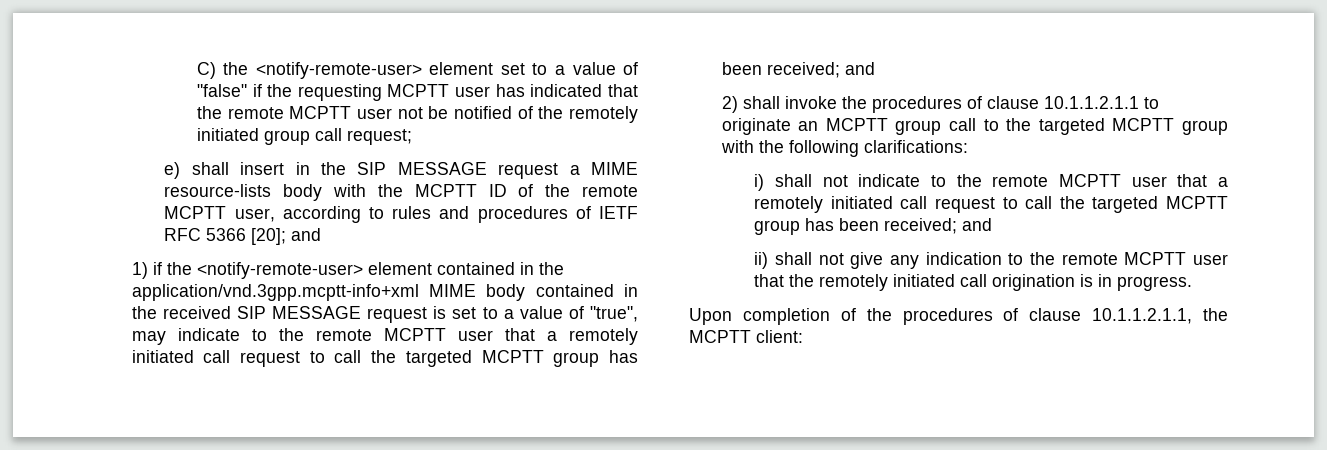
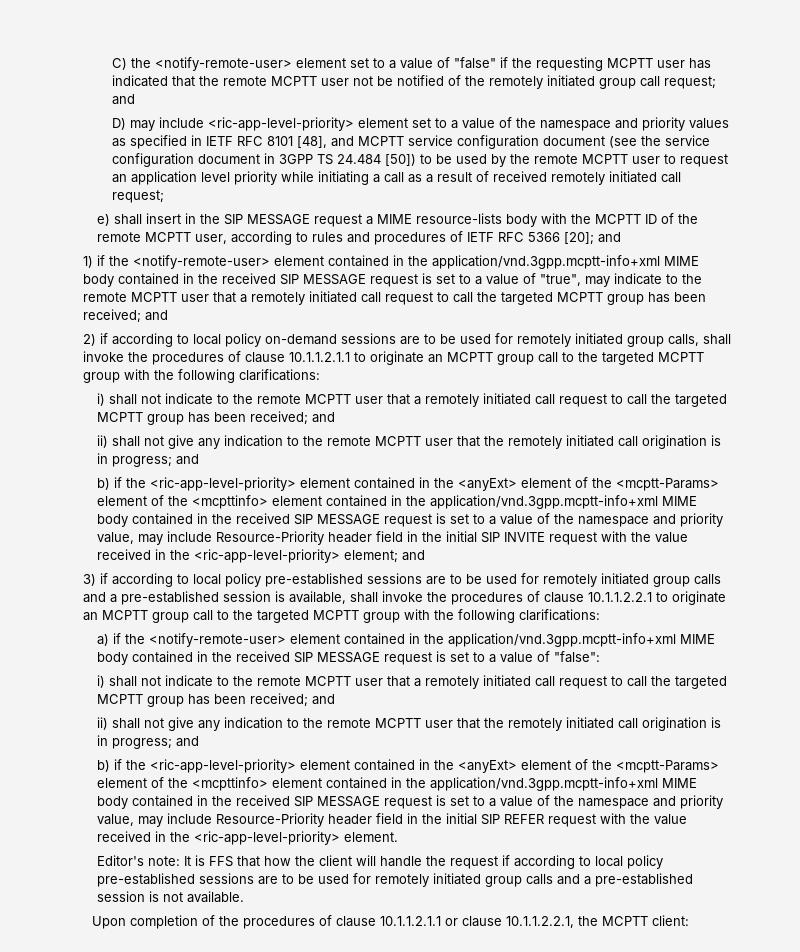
- C) the <notify-remote-user> element set to a value of "false" if the requesting MCPTT user has indicated that the remote MCPTT user not be notified of the remotely initiated group call request;
+ C) the <notify-remote-user> element set to a value of "false" if the requesting MCPTT user has indicated that the remote MCPTT user not be notified of the remotely initiated group call request; and
+ D) may include <ric-app-level-priority> element set to a value of the namespace and priority values as specified in IETF RFC 8101 [48], and MCPTT service configuration document (see the service configuration document in 3GPP TS 24.484 [50]) to be used by the remote MCPTT user to request an application level priority while initiating a call as a result of received remotely initiated call request;
- 2) shall invoke the procedures of clause 10.1.1.2.1.1 to originate an MCPTT group call to the targeted MCPTT group with the following clarifications:
+ 2) if according to local policy on-demand sessions are to be used for remotely initiated group calls, shall invoke the procedures of clause 10.1.1.2.1.1 to originate an MCPTT group call to the targeted MCPTT group with the following clarifications:
  i) shall not indicate to the remote MCPTT user that a remotely initiated call request to call the targeted MCPTT group has been received; and
- ii) shall not give any indication to the remote MCPTT user that the remotely initiated call origination is in progress.
+ ii) shall not give any indication to the remote MCPTT user that the remotely initiated call origination is in progress; and
+ b) if the <ric-app-level-priority> element contained in the <anyExt> element of the <mcptt-Params> element of the <mcpttinfo> element contained in the application/vnd.3gpp.mcptt-info+xml MIME body contained in the received SIP MESSAGE request is set to a value of the namespace and priority value, may include Resource-Priority header field in the initial SIP INVITE request with the value received in the <ric-app-level-priority> element; and
+ 3) if according to local policy pre-established sessions are to be used for remotely initiated group calls and a pre-established session is available, shall invoke the procedures of clause 10.1.1.2.2.1 to originate an MCPTT group call to the targeted MCPTT group with the following clarifications:
+ a) if the <notify-remote-user> element contained in the application/vnd.3gpp.mcptt-info+xml MIME body contained in the received SIP MESSAGE request is set to a value of "false":
+ i) shall not indicate to the remote MCPTT user that a remotely initiated call request to call the targeted MCPTT group has been received; and
+ ii) shall not give any indication to the remote MCPTT user that the remotely initiated call origination is in progress; and
+ b) if the <ric-app-level-priority> element contained in the <anyExt> element of the <mcptt-Params> element of the <mcpttinfo> element contained in the application/vnd.3gpp.mcptt-info+xml MIME body contained in the received SIP MESSAGE request is set to a value of the namespace and priority value, may include Resource-Priority header field in the initial SIP REFER request with the value received in the <ric-app-level-priority> element.
+ Editor's note: It is FFS that how the client will handle the request if according to local policy pre-established sessions are to be used for remotely initiated group calls and a pre-established session is not available.
- Upon completion of the procedures of clause 10.1.1.2.1.1, the MCPTT client:
+ Upon completion of the procedures of clause 10.1.1.2.1.1 or clause 10.1.1.2.2.1, the MCPTT client:

